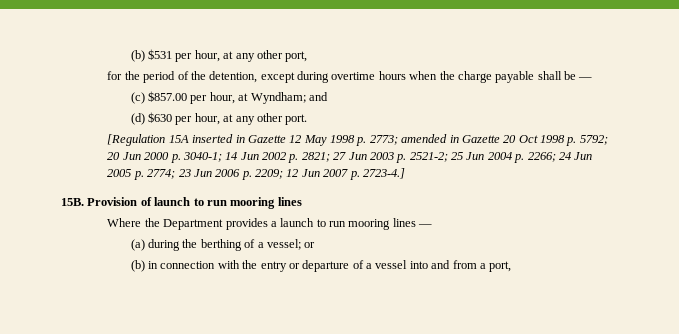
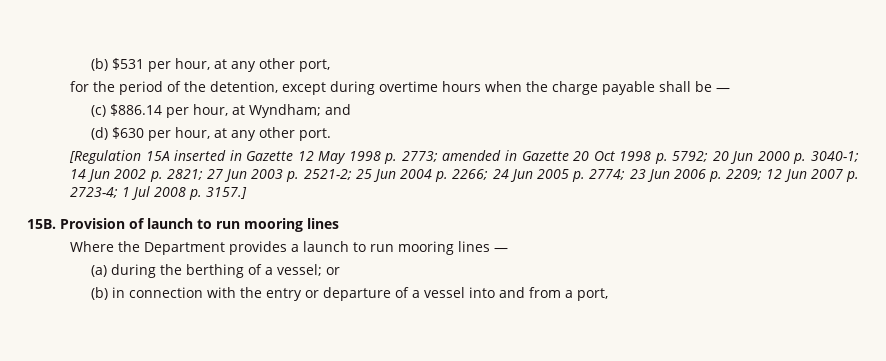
- (c) $857.00 per hour, at Wyndham; and
+ (c) $886.14 per hour, at Wyndham; and
- [Regulation 15A inserted in Gazette 12 May 1998 p. 2773; amended in Gazette 20 Oct 1998 p. 5792; 20 Jun 2000 p. 3040-1; 14 Jun 2002 p. 2821; 27 Jun 2003 p. 2521-2; 25 Jun 2004 p. 2266; 24 Jun 2005 p. 2774; 23 Jun 2006 p. 2209; 12 Jun 2007 p. 2723-4.]
+ [Regulation 15A inserted in Gazette 12 May 1998 p. 2773; amended in Gazette 20 Oct 1998 p. 5792; 20 Jun 2000 p. 3040-1; 14 Jun 2002 p. 2821; 27 Jun 2003 p. 2521-2; 25 Jun 2004 p. 2266; 24 Jun 2005 p. 2774; 23 Jun 2006 p. 2209; 12 Jun 2007 p. 2723-4; 1 Jul 2008 p. 3157.]

